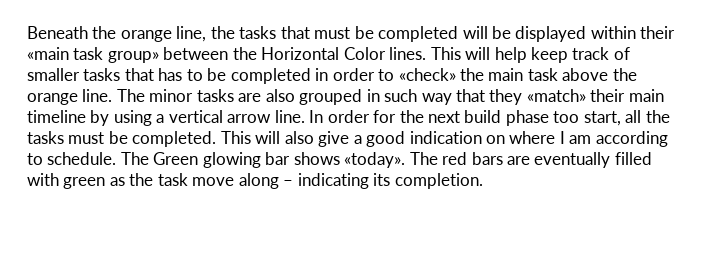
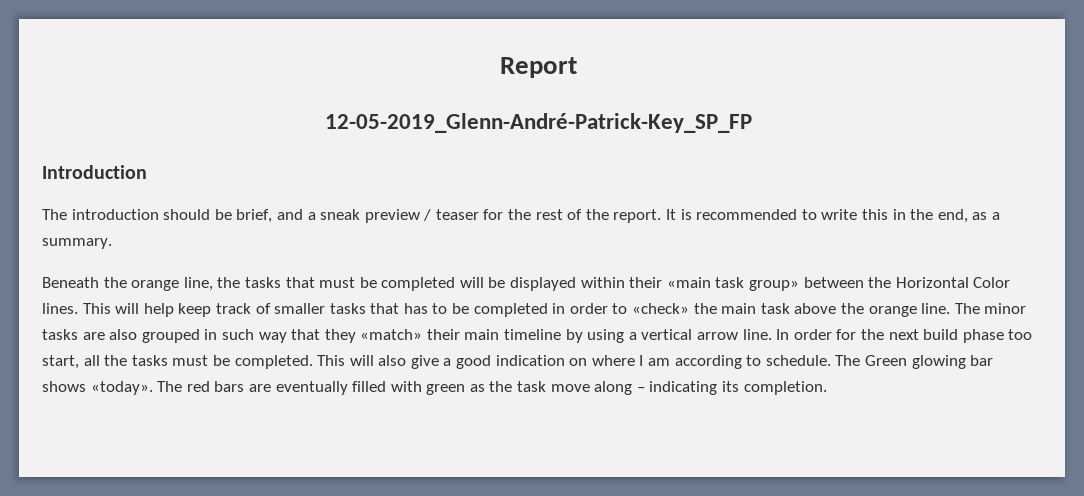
+ Report
+ 12-05-2019_Glenn-André-Patrick-Key_SP_FP
+ Introduction
+ The introduction should be brief, and a sneak preview / teaser for the rest of the report. It is recommended to write this in the end, as a summary.

